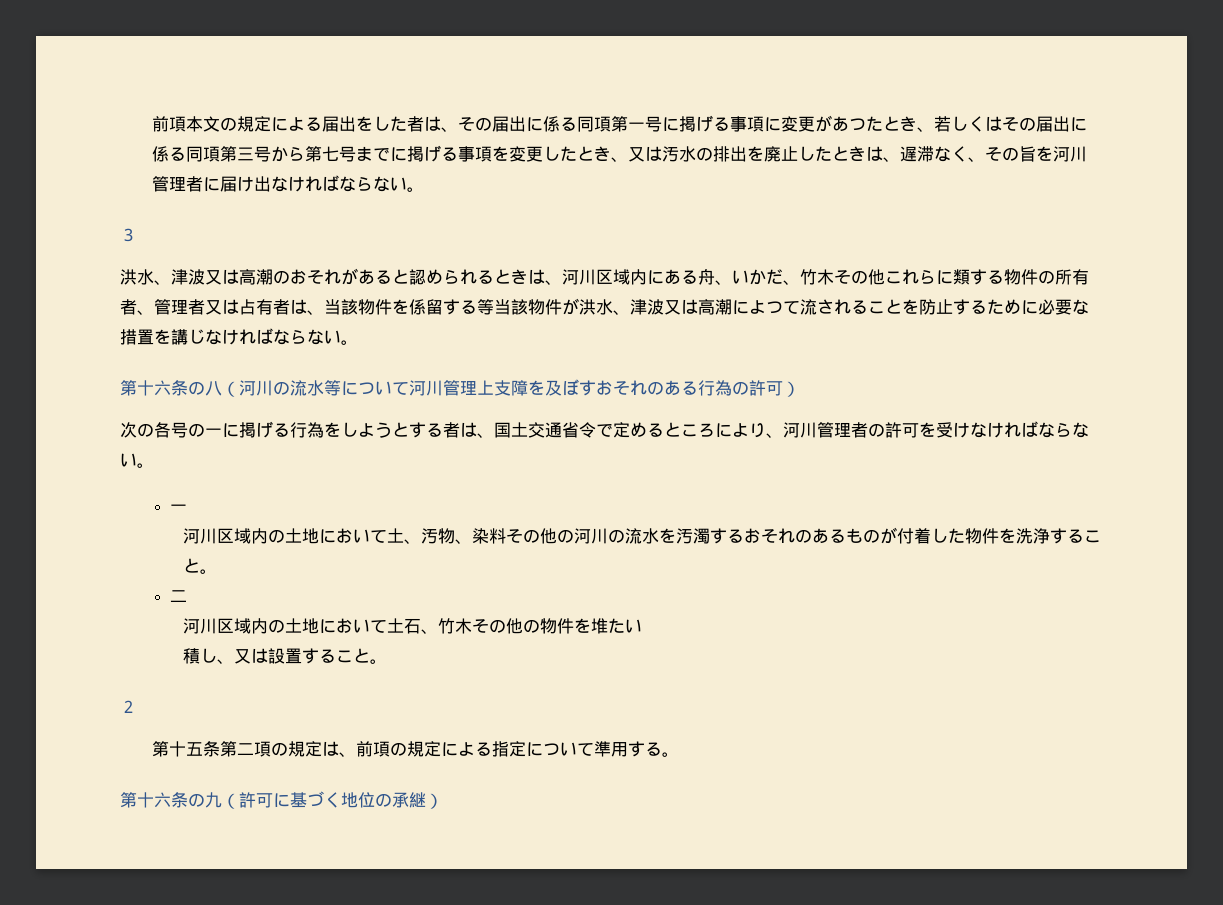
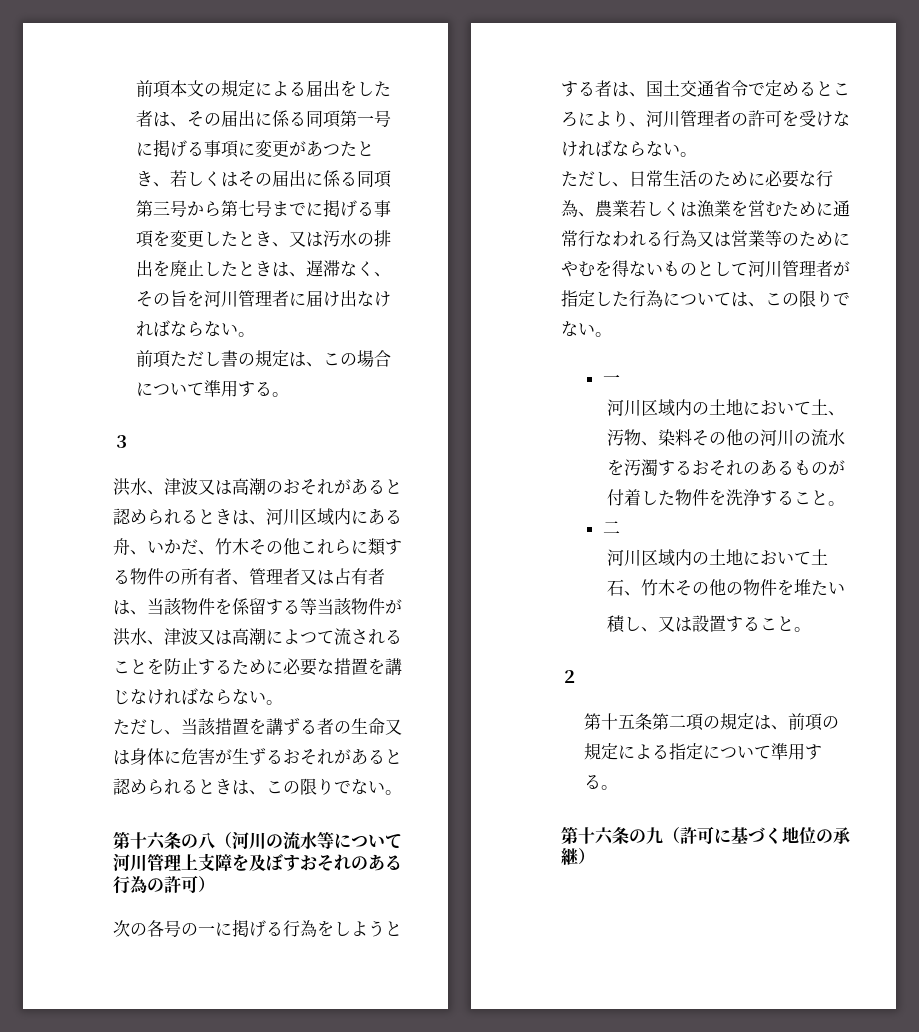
+ 前項ただし書の規定は、この場合について準用する。
+ ただし、当該措置を講ずる者の生命又は身体に危害が生ずるおそれがあると認められるときは、この限りでない。
+ ただし、日常生活のために必要な行為、農業若しくは漁業を営むために通常行なわれる行為又は営業等のためにやむを得ないものとして河川管理者が指定した行為については、この限りでない。

